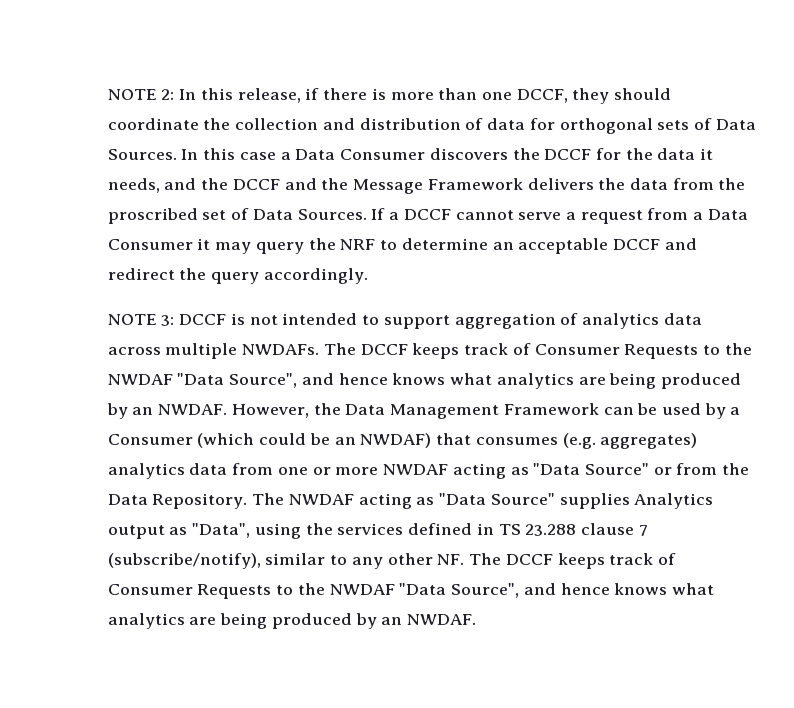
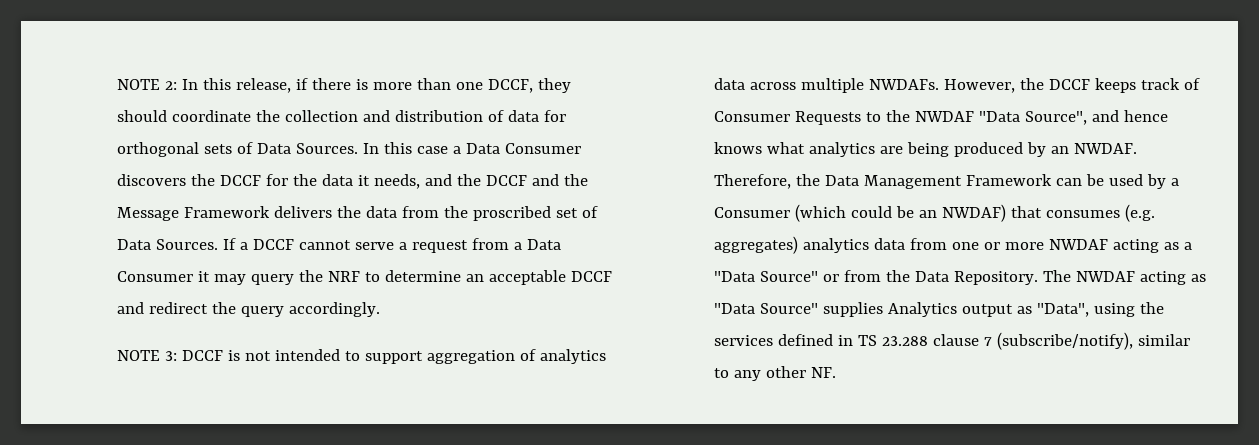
- NOTE 3: DCCF is not intended to support aggregation of analytics data across multiple NWDAFs. The DCCF keeps track of Consumer Requests to the NWDAF "Data Source", and hence knows what analytics are being produced by an NWDAF.
+ NOTE 3: DCCF is not intended to support aggregation of analytics data across multiple NWDAFs. However, the DCCF keeps track of Consumer Requests to the NWDAF "Data Source", and hence knows what analytics are being produced by an NWDAF.
- However, the Data Management Framework can be used by a Consumer (which could be an NWDAF) that consumes (e.g. aggregates) analytics data from one or more NWDAF acting as "Data Source" or from the Data Repository.
+ Therefore, the Data Management Framework can be used by a Consumer (which could be an NWDAF) that consumes (e.g. aggregates) analytics data from one or more NWDAF acting as a "Data Source" or from the Data Repository.
- The NWDAF acting as "Data Source" supplies Analytics output as "Data", using the services defined in TS 23.288 clause 7 (subscribe/notify), similar to any other NF. The DCCF keeps track of Consumer Requests to the NWDAF "Data Source", and hence knows what analytics are being produced by an NWDAF.
+ The NWDAF acting as "Data Source" supplies Analytics output as "Data", using the services defined in TS 23.288 clause 7 (subscribe/notify), similar to any other NF.

